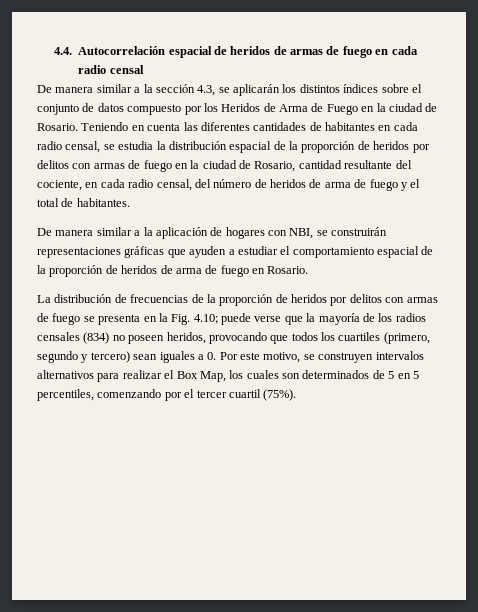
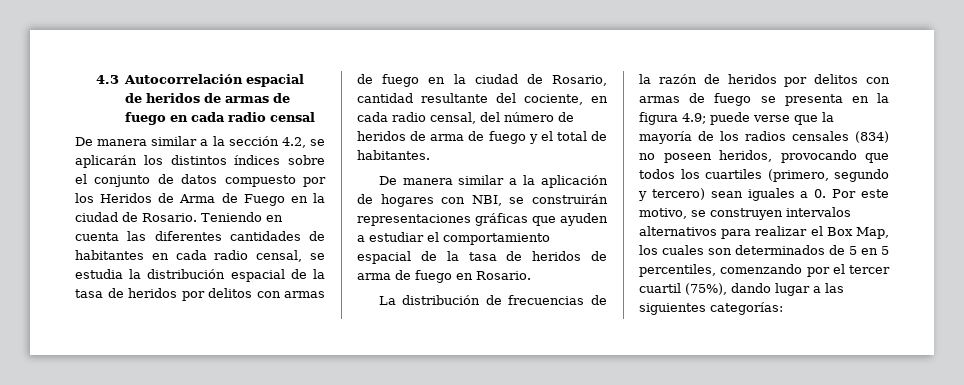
- 4.4. Autocorrelación espacial de heridos de armas de fuego en cada radio censal
+ 4.3 Autocorrelación espacial de heridos de armas de fuego en cada radio censal
- De manera similar a la sección 4.3, se aplicarán los distintos índices sobre el conjunto de datos compuesto por los Heridos de Arma de Fuego en la ciudad de Rosario.
+ De manera similar a la sección 4.2, se aplicarán los distintos índices sobre el conjunto de datos compuesto por los Heridos de Arma de Fuego en la ciudad de Rosario.
- Teniendo en cuenta las diferentes cantidades de habitantes en cada radio censal, se estudia la distribución espacial de la proporción de heridos por delitos con armas de fuego en la ciudad de Rosario, cantidad resultante del cociente, en cada radio censal, del número de heridos de arma de fuego y el total de habitantes.
+ Teniendo en cuenta las diferentes cantidades de habitantes en cada radio censal, se estudia la distribución espacial de la tasa de heridos por delitos con armas de fuego en la ciudad de Rosario, cantidad resultante del cociente, en cada radio censal, del número de heridos de arma de fuego y el total de habitantes.
- De manera similar a la aplicación de hogares con NBI, se construirán representaciones gráficas que ayuden a estudiar el comportamiento espacial de la proporción de heridos de arma de fuego en Rosario.
+ De manera similar a la aplicación de hogares con NBI, se construirán representaciones gráficas que ayuden a estudiar el comportamiento espacial de la tasa de heridos de arma de fuego en Rosario.
- La distribución de frecuencias de la proporción de heridos por delitos con armas de fuego se presenta en la Fig. 4.10;
+ La distribución de frecuencias de la razón de heridos por delitos con armas de fuego se presenta en la figura 4.9;
- puede verse que la mayoría de los radios censales (834) no poseen heridos, provocando que todos los cuartiles (primero, segundo y tercero) sean iguales a 0. Por este motivo, se construyen intervalos alternativos para realizar el Box Map, los cuales son determinados de 5 en 5 percentiles, comenzando por el tercer cuartil (75%).
+ puede verse que la mayoría de los radios censales (834) no poseen heridos, provocando que todos los cuartiles (primero, segundo y tercero) sean iguales a 0. Por este motivo, se construyen intervalos alternativos para realizar el Box Map, los cuales son determinados de 5 en 5 percentiles, comenzando por el tercer cuartil (75%), dando lugar a las siguientes categorías:

